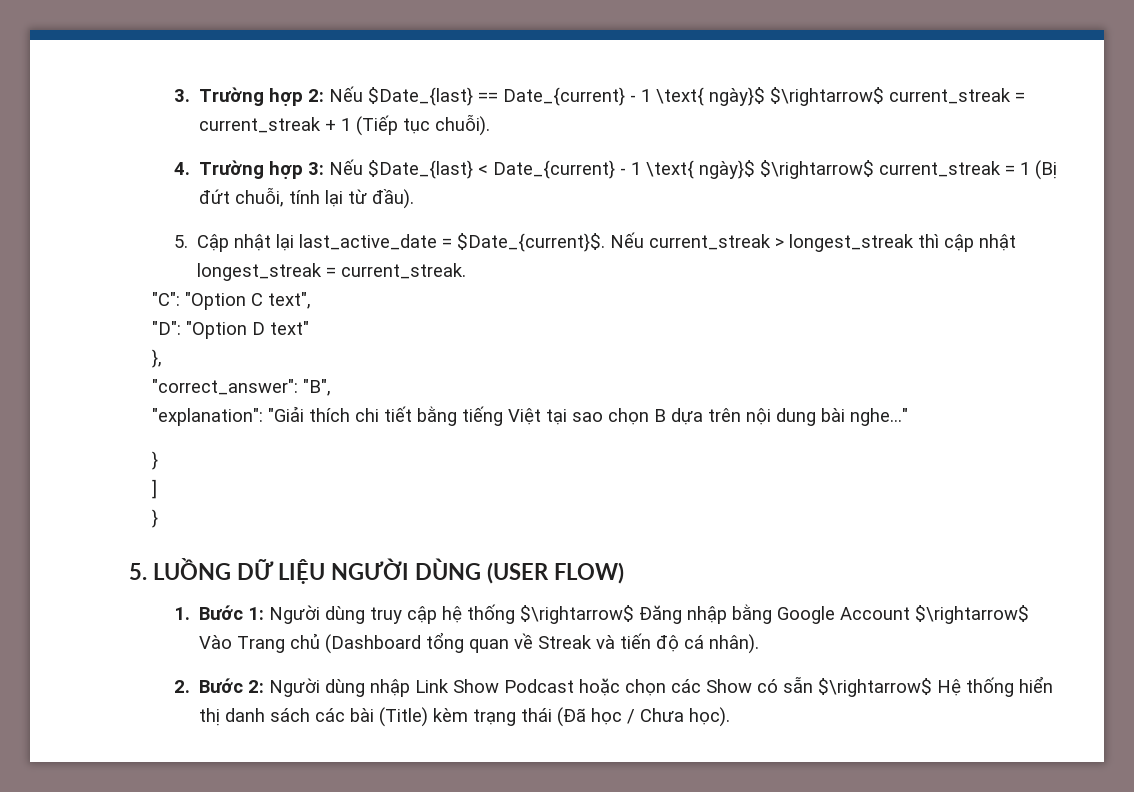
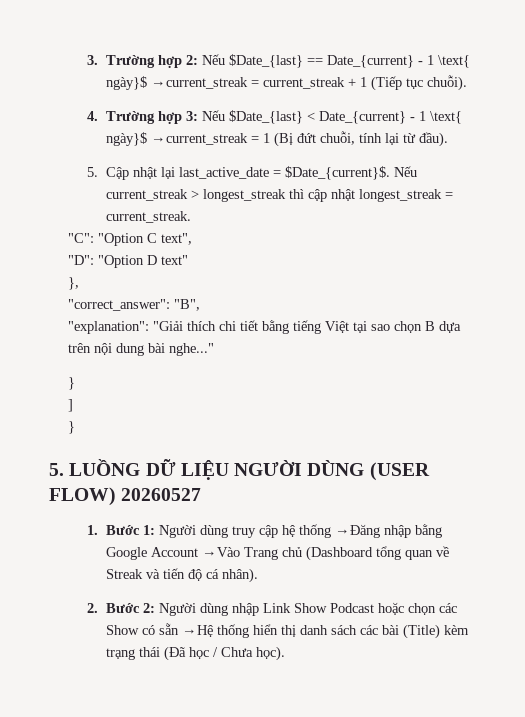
- 3. Trường hợp 2: Nếu $Date_{last} == Date_{current} - 1 \text{ ngày}$ $\rightarrow$ current_streak = current_streak + 1 (Tiếp tục chuỗi).
+ 3. Trường hợp 2: Nếu $Date_{last} == Date_{current} - 1 \text{ ngày}$ →current_streak = current_streak + 1 (Tiếp tục chuỗi).
- 4. Trường hợp 3: Nếu $Date_{last} < Date_{current} - 1 \text{ ngày}$ $\rightarrow$ current_streak = 1 (Bị đứt chuỗi, tính lại từ đầu).
+ 4. Trường hợp 3: Nếu $Date_{last} < Date_{current} - 1 \text{ ngày}$ →current_streak = 1 (Bị đứt chuỗi, tính lại từ đầu).
- 5. LUỒNG DỮ LIỆU NGƯỜI DÙNG (USER FLOW)
+ 5. LUỒNG DỮ LIỆU NGƯỜI DÙNG (USER FLOW) 20260527
- 1. Bước 1: Người dùng truy cập hệ thống $\rightarrow$ Đăng nhập bằng Google Account $\rightarrow$ Vào Trang chủ (Dashboard tổng quan về Streak và tiến độ cá nhân).
+ 1. Bước 1: Người dùng truy cập hệ thống →Đăng nhập bằng Google Account →Vào Trang chủ (Dashboard tổng quan về Streak và tiến độ cá nhân).
- 2. Bước 2: Người dùng nhập Link Show Podcast hoặc chọn các Show có sẵn $\rightarrow$ Hệ thống hiển thị danh sách các bài (Title) kèm trạng thái (Đã học / Chưa học).
+ 2. Bước 2: Người dùng nhập Link Show Podcast hoặc chọn các Show có sẵn →Hệ thống hiển thị danh sách các bài (Title) kèm trạng thái (Đã học / Chưa học).

